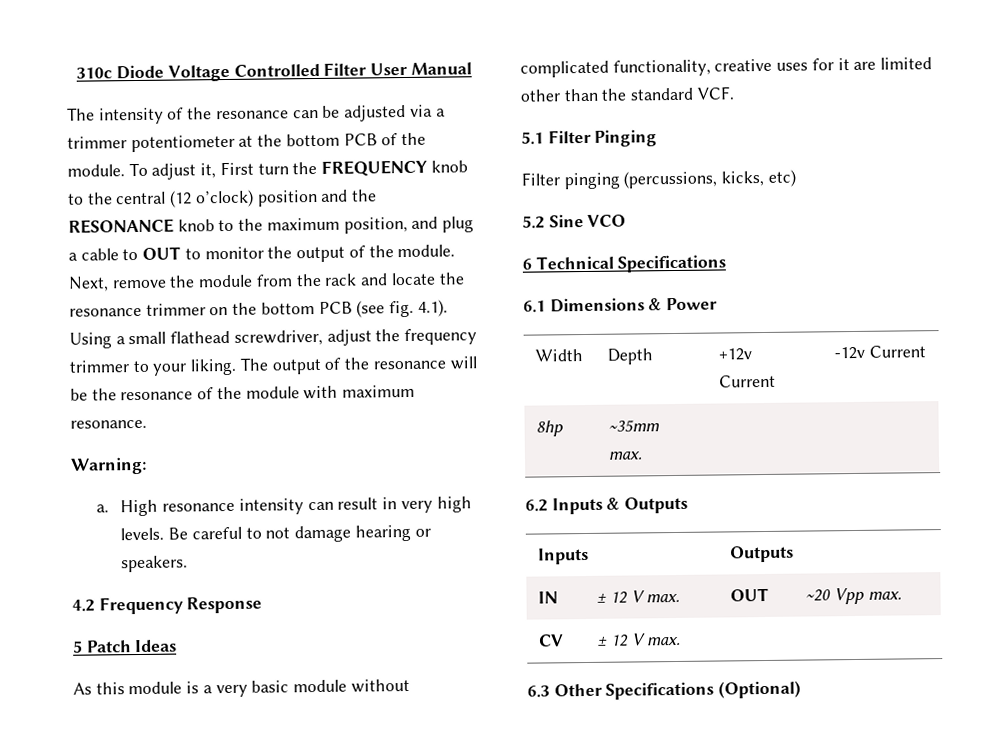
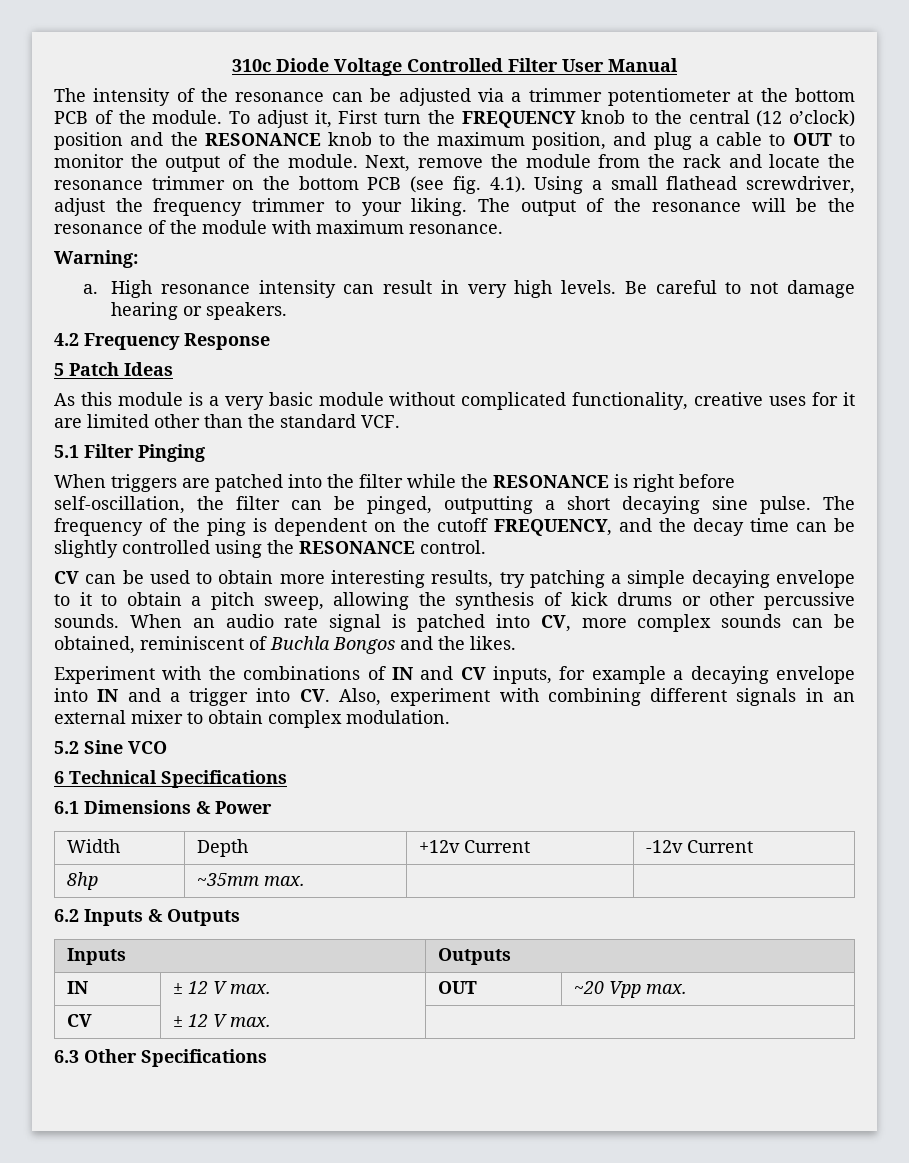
- Filter pinging (percussions, kicks, etc)
+ When triggers are patched into the filter while the RESONANCE is right before self-oscillation, the filter can be pinged, outputting a short decaying sine pulse. The frequency of the ping is dependent on the cutoff FREQUENCY, and the decay time can be slightly controlled using the RESONANCE control.
+ CV can be used to obtain more interesting results, try patching a simple decaying envelope to it to obtain a pitch sweep, allowing the synthesis of kick drums or other percussive sounds. When an audio rate signal is patched into CV, more complex sounds can be obtained, reminiscent of Buchla Bongos and the likes.
+ Experiment with the combinations of IN and CV inputs, for example a decaying envelope into IN and a trigger into CV. Also, experiment with combining different signals in an external mixer to obtain complex modulation.
- 6.3 Other Specifications (Optional)
+ 6.3 Other Specifications

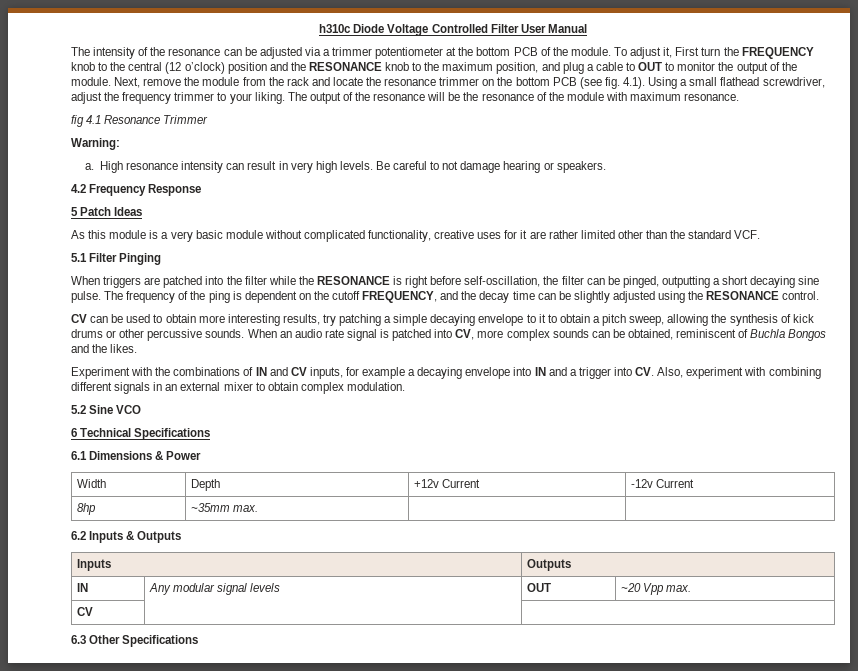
- 310c Diode Voltage Controlled Filter User Manual
+ h310c Diode Voltage Controlled Filter User Manual
+ fig 4.1 Resonance Trimmer
- As this module is a very basic module without complicated functionality, creative uses for it are limited other than the standard VCF.
+ As this module is a very basic module without complicated functionality, creative uses for it are rather limited other than the standard VCF.
- The frequency of the ping is dependent on the cutoff FREQUENCY, and the decay time can be slightly controlled using the RESONANCE control.
+ The frequency of the ping is dependent on the cutoff FREQUENCY, and the decay time can be slightly adjusted using the RESONANCE control.
- IN | ± 12 V max. | OUT | ~20 Vpp max.
+ IN | Any modular signal levels | OUT | ~20 Vpp max.
- CV | ± 12 V max. |
+ CV | |

